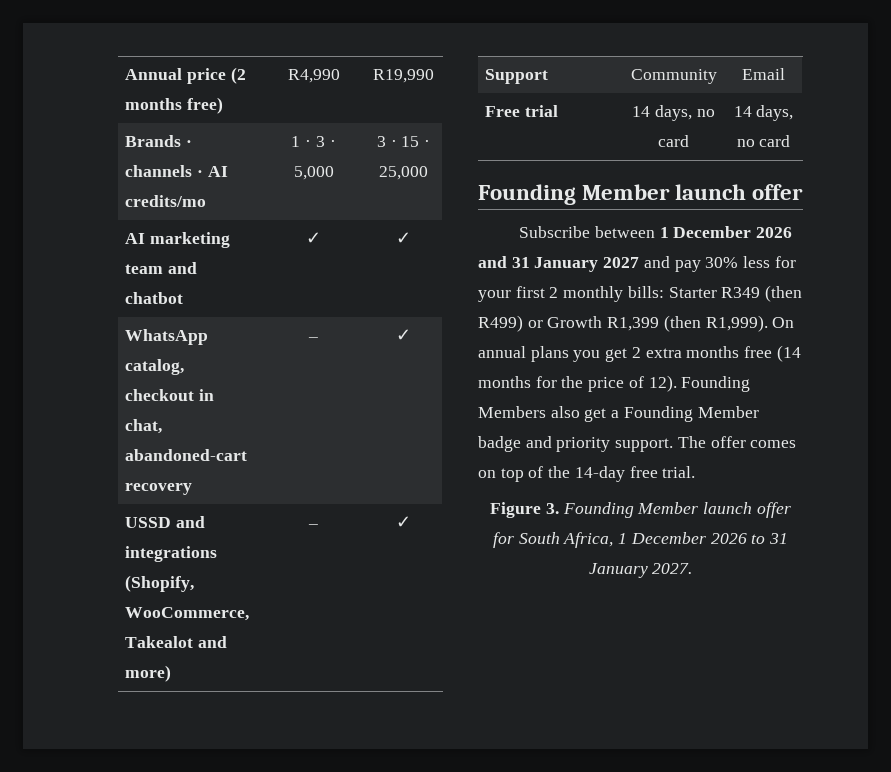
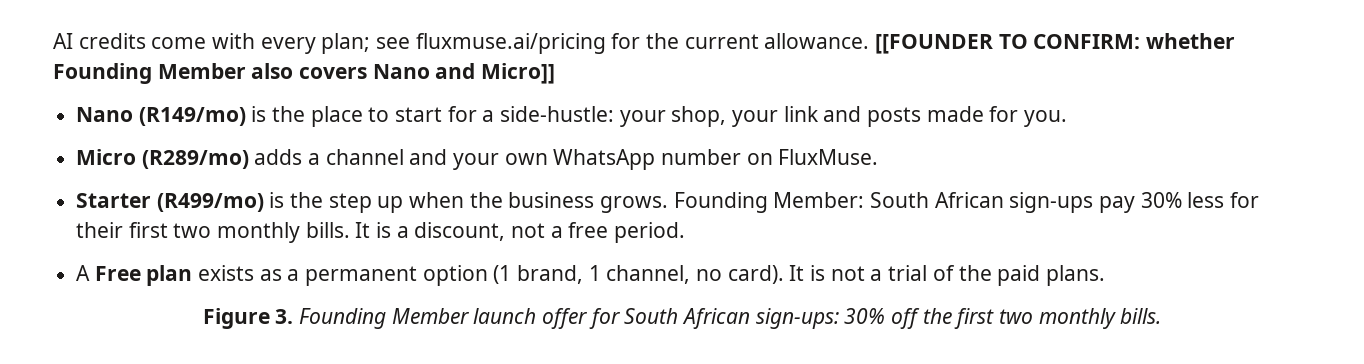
- Annual price (2 months free) | R4,990 | R19,990
- Brands · channels · AI credits/mo | 1 · 3 · 5,000 | 3 · 15 · 25,000
- AI marketing team and chatbot | ✓ | ✓
- WhatsApp catalog, checkout in chat, abandoned-cart recovery | – | ✓
- USSD and integrations (Shopify, WooCommerce, Takealot and more) | – | ✓
- Support | Community | Email
- Free trial | 14 days, no card | 14 days, no card
- Founding Member launch offer
- Subscribe between 1 December 2026 and 31 January 2027 and pay 30% less for your first 2 monthly bills: Starter R349 (then R499) or Growth R1,399 (then R1,999). On annual plans you get 2 extra months free (14 months for the price of 12). Founding Members also get a Founding Member badge and priority support. The offer comes on top of the 14-day free trial.
+ AI credits come with every plan; see fluxmuse.ai/pricing for the current allowance. [[FOUNDER TO CONFIRM: whether Founding Member also covers Nano and Micro]]
+ Nano (R149/mo) is the place to start for a side-hustle: your shop, your link and posts made for you.
+ Micro (R289/mo) adds a channel and your own WhatsApp number on FluxMuse.
+ Starter (R499/mo) is the step up when the business grows. Founding Member: South African sign-ups pay 30% less for their first two monthly bills. It is a discount, not a free period.
+ A Free plan exists as a permanent option (1 brand, 1 channel, no card). It is not a trial of the paid plans.
- Figure 3. Founding Member launch offer for South Africa, 1 December 2026 to 31 January 2027.
+ Figure 3. Founding Member launch offer for South African sign-ups: 30% off the first two monthly bills.

